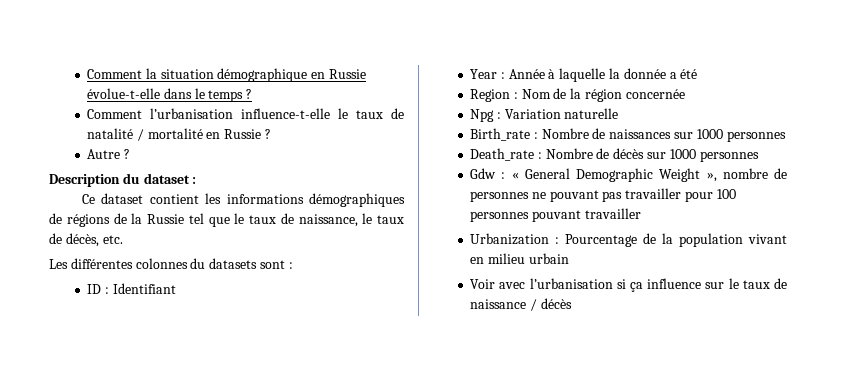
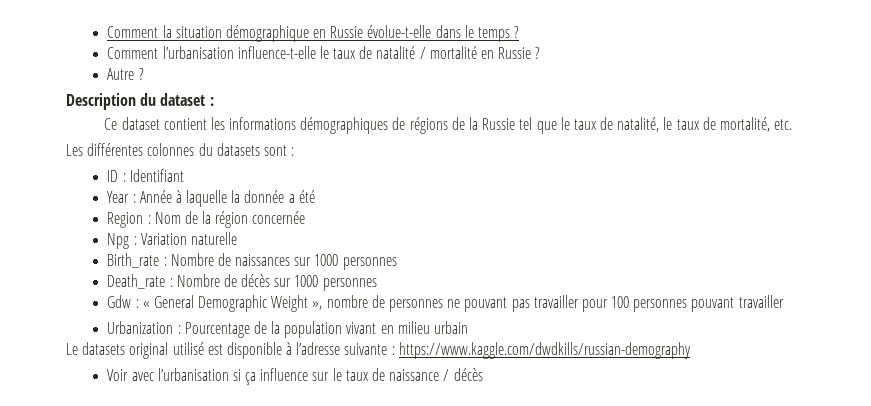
- Ce dataset contient les informations démographiques de régions de la Russie tel que le taux de naissance, le taux de décès, etc.
+ Ce dataset contient les informations démographiques de régions de la Russie tel que le taux de natalité, le taux de mortalité, etc.
+ Le datasets original utilisé est disponible à l’adresse suivante : https://www.kaggle.com/dwdkills/russian-demography

